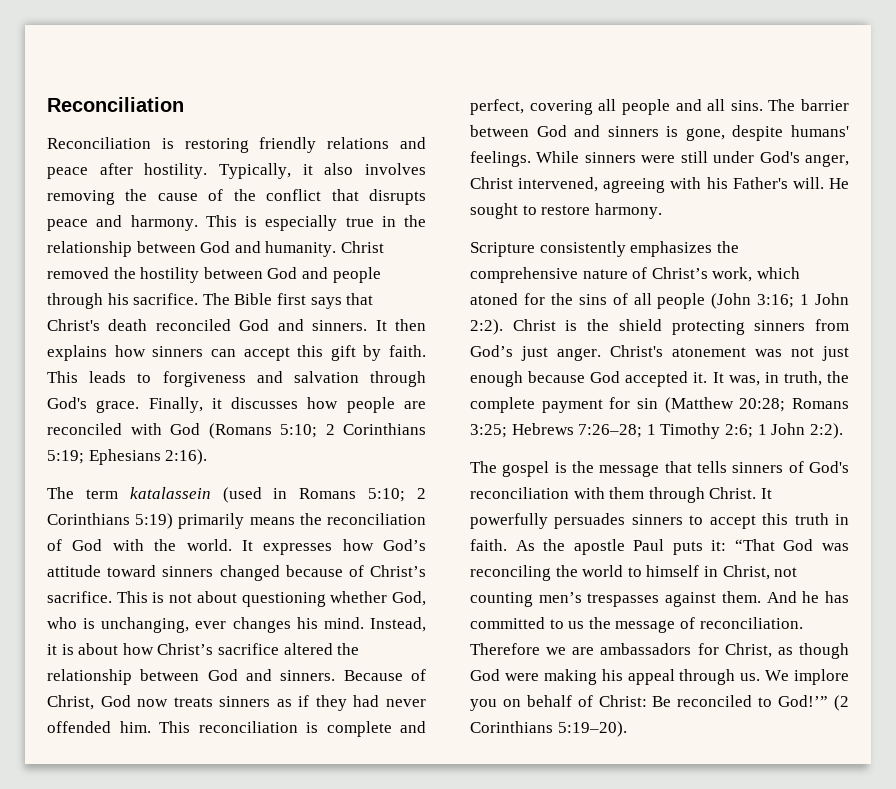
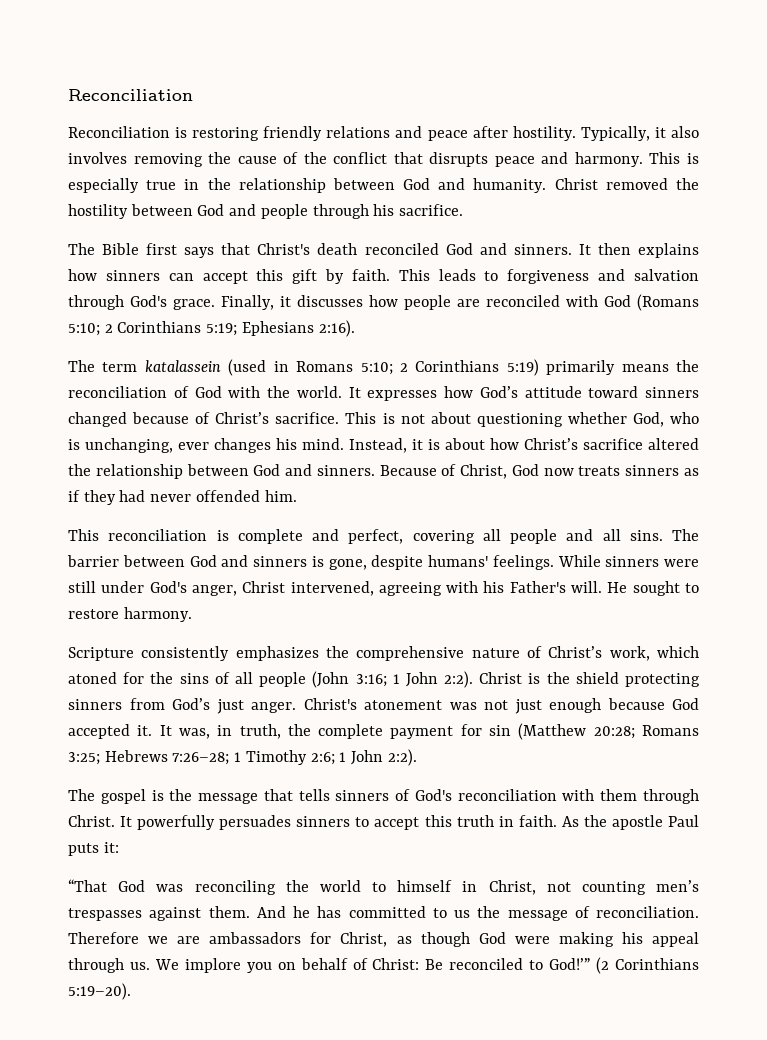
- Christ removed the hostility between God and people through his sacrifice. The Bible first says that Christ's death reconciled God and sinners.
+ Christ removed the hostility between God and people through his sacrifice.
+ The Bible first says that Christ's death reconciled God and sinners.
- Because of Christ, God now treats sinners as if they had never offended him. This reconciliation is complete and perfect, covering all people and all sins.
+ Because of Christ, God now treats sinners as if they had never offended him.
+ This reconciliation is complete and perfect, covering all people and all sins.
- As the apostle Paul puts it: “That God was reconciling the world to himself in Christ, not counting men’s trespasses against them.
+ As the apostle Paul puts it:
+ “That God was reconciling the world to himself in Christ, not counting men’s trespasses against them.

